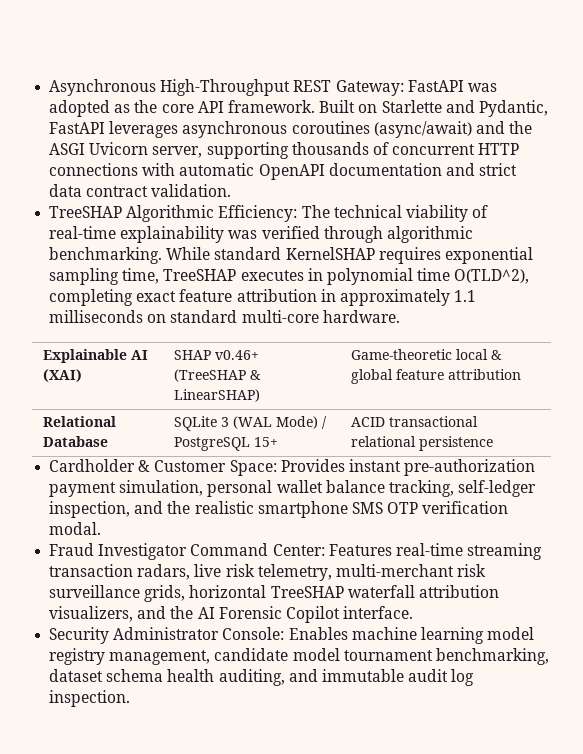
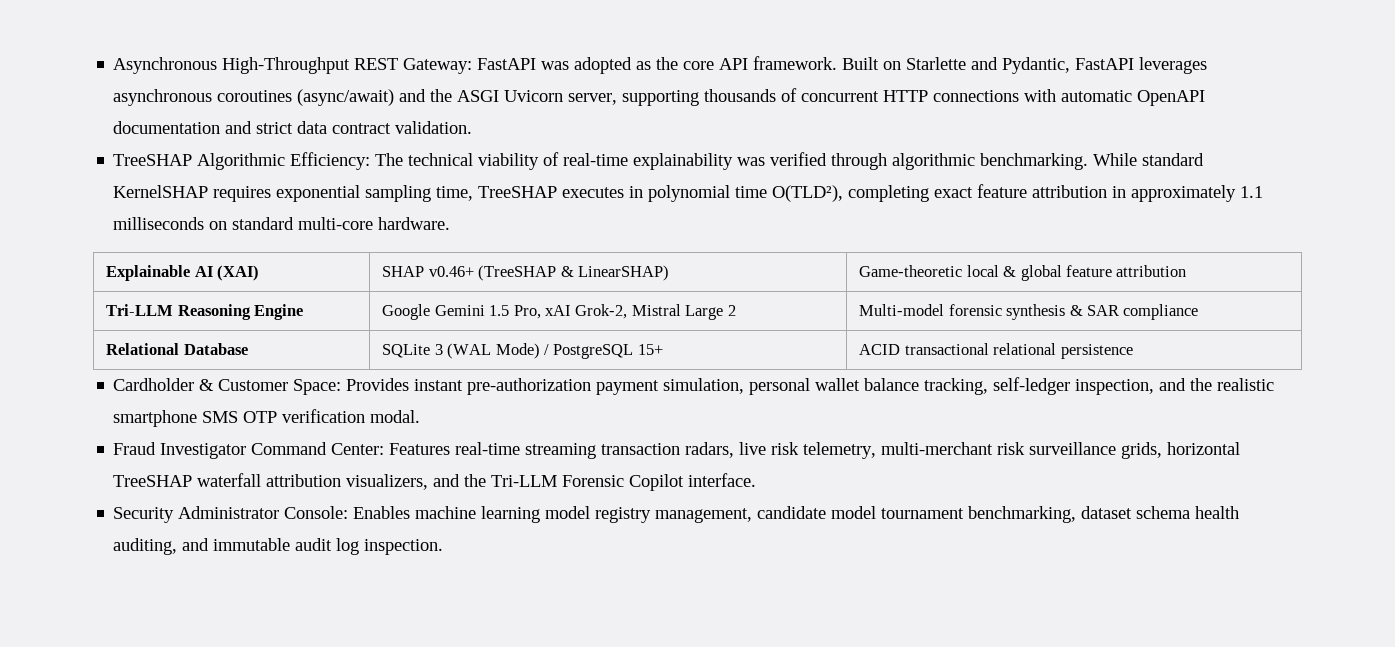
- While standard KernelSHAP requires exponential sampling time, TreeSHAP executes in polynomial time O(TLD^2), completing exact feature attribution in approximately 1.1 milliseconds on standard multi-core hardware.
+ While standard KernelSHAP requires exponential sampling time, TreeSHAP executes in polynomial time O(TLD²), completing exact feature attribution in approximately 1.1 milliseconds on standard multi-core hardware.
+ Tri-LLM Reasoning Engine | Google Gemini 1.5 Pro, xAI Grok-2, Mistral Large 2 | Multi-model forensic synthesis & SAR compliance
- Fraud Investigator Command Center: Features real-time streaming transaction radars, live risk telemetry, multi-merchant risk surveillance grids, horizontal TreeSHAP waterfall attribution visualizers, and the AI Forensic Copilot interface.
+ Fraud Investigator Command Center: Features real-time streaming transaction radars, live risk telemetry, multi-merchant risk surveillance grids, horizontal TreeSHAP waterfall attribution visualizers, and the Tri-LLM Forensic Copilot interface.

